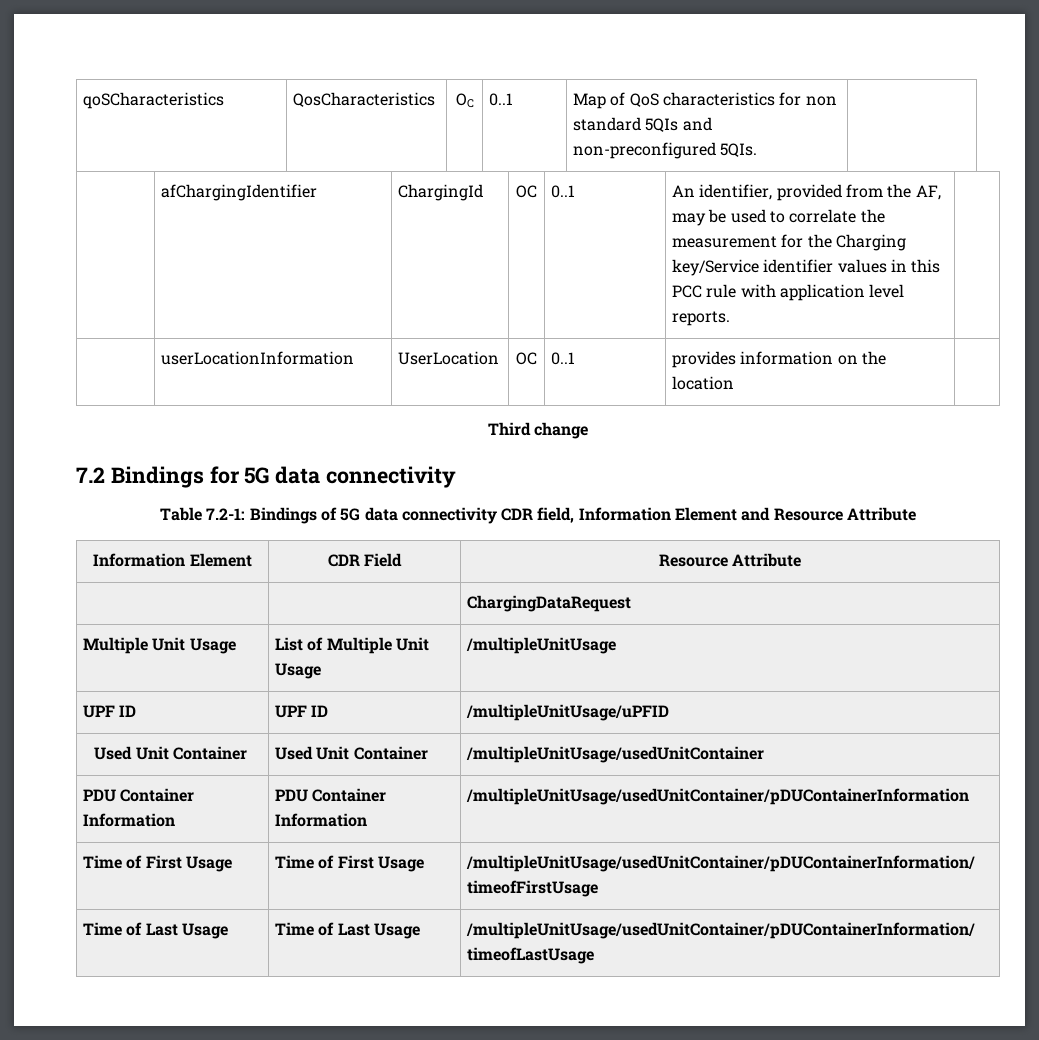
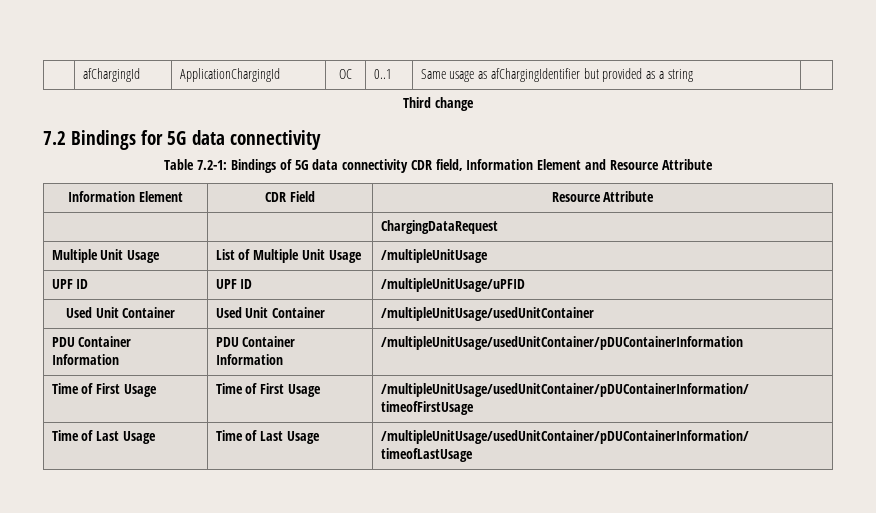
- qoSCharacteristics | QosCharacteristics | OC | 0..1 | Map of QoS characteristics for non standard 5QIs and non-preconfigured 5QIs. |
- | afChargingIdentifier | ChargingId | OC | 0..1 | An identifier, provided from the AF, may be used to correlate the measurement for the Charging key/Service identifier values in this PCC rule with application level reports. |
- | userLocationInformation | UserLocation | OC | 0..1 | provides information on the location |
+ | afChargingId | ApplicationChargingId | OC | 0..1 | Same usage as afChargingIdentifier but provided as a string |

